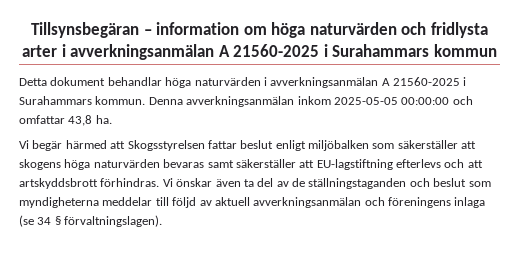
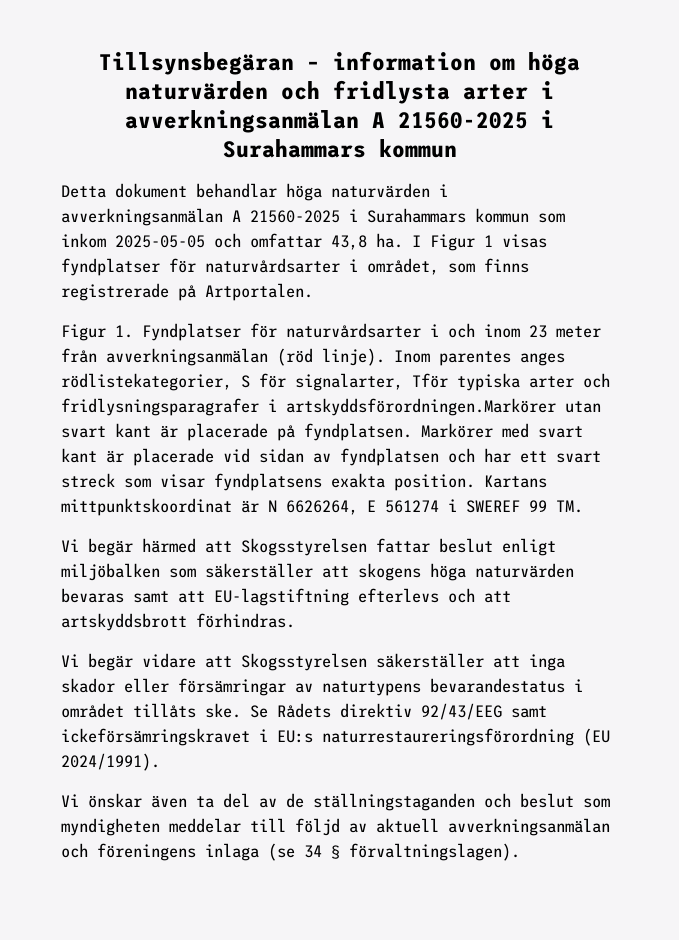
- Detta dokument behandlar höga naturvärden i avverkningsanmälan A 21560-2025 i Surahammars kommun. Denna avverkningsanmälan inkom 2025-05-05 00:00:00 och omfattar 43,8 ha.
+ Detta dokument behandlar höga naturvärden i avverkningsanmälan A 21560-2025 i Surahammars kommun som inkom 2025-05-05 och omfattar 43,8 ha. I Figur 1 visas fyndplatser för naturvårdsarter i området, som finns registrerade på Artportalen.
+ Figur 1. Fyndplatser för naturvårdsarter i och inom 23 meter från avverkningsanmälan (röd linje). Inom parentes anges rödlistekategorier, S för signalarter, Tför typiska arter och fridlysningsparagrafer i artskyddsförordningen.Markörer utan svart kant är placerade på fyndplatsen. Markörer med svart kant är placerade vid sidan av fyndplatsen och har ett svart streck som visar fyndplatsens exakta position. Kartans mittpunktskoordinat är N 6626264, E 561274 i SWEREF 99 TM.
- Vi begär härmed att Skogsstyrelsen fattar beslut enligt miljöbalken som säkerställer att skogens höga naturvärden bevaras samt säkerställer att EU-lagstiftning efterlevs och att artskyddsbrott förhindras. Vi önskar även ta del av de ställningstaganden och beslut som myndigheterna meddelar till följd av aktuell avverkningsanmälan och föreningens inlaga (se 34 § förvaltningslagen).
+ Vi begär härmed att Skogsstyrelsen fattar beslut enligt miljöbalken som säkerställer att skogens höga naturvärden bevaras samt att EU-lagstiftning efterlevs och att artskyddsbrott förhindras.
+ Vi begär vidare att Skogsstyrelsen säkerställer att inga skador eller försämringar av naturtypens bevarandestatus i området tillåts ske. Se Rådets direktiv 92/43/EEG samt ickeförsämringskravet i EU:s naturrestaureringsförordning (EU 2024/1991).
+ Vi önskar även ta del av de ställningstaganden och beslut som myndigheten meddelar till följd av aktuell avverkningsanmälan och föreningens inlaga (se 34 § förvaltningslagen).

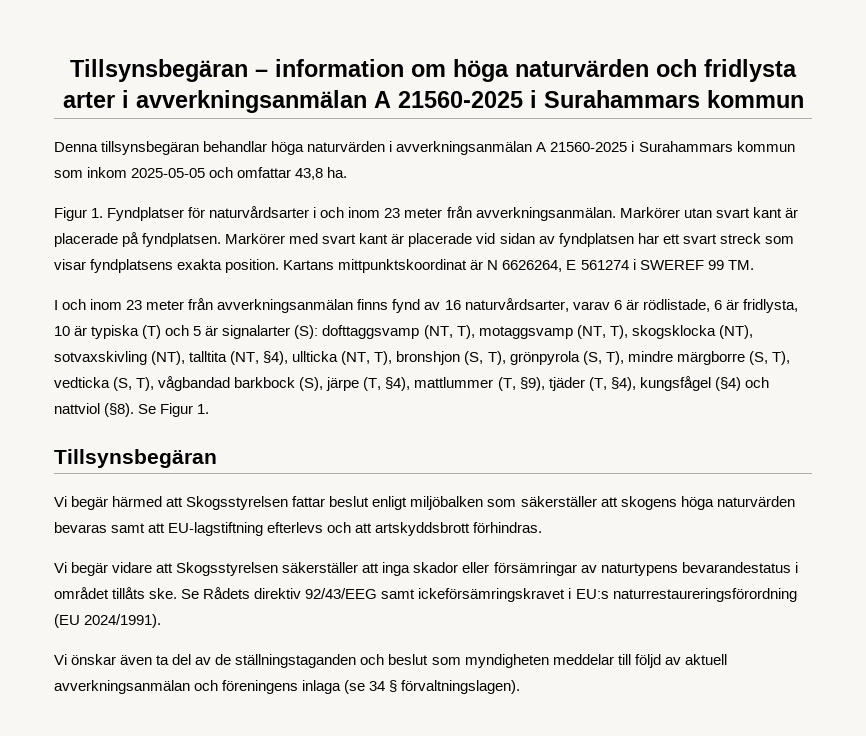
- Detta dokument behandlar höga naturvärden i avverkningsanmälan A 21560-2025 i Surahammars kommun som inkom 2025-05-05 och omfattar 43,8 ha. I Figur 1 visas fyndplatser för naturvårdsarter i området, som finns registrerade på Artportalen.
+ Denna tillsynsbegäran behandlar höga naturvärden i avverkningsanmälan A 21560-2025 i Surahammars kommun som inkom 2025-05-05 och omfattar 43,8 ha.
- Figur 1. Fyndplatser för naturvårdsarter i och inom 23 meter från avverkningsanmälan (röd linje). Inom parentes anges rödlistekategorier, S för signalarter, Tför typiska arter och fridlysningsparagrafer i artskyddsförordningen.Markörer utan svart kant är placerade på fyndplatsen.
+ Figur 1. Fyndplatser för naturvårdsarter i och inom 23 meter från avverkningsanmälan. Markörer utan svart kant är placerade på fyndplatsen.
- Markörer med svart kant är placerade vid sidan av fyndplatsen och har ett svart streck som visar fyndplatsens exakta position.
+ Markörer med svart kant är placerade vid sidan av fyndplatsen har ett svart streck som visar fyndplatsens exakta position.
+ I och inom 23 meter från avverkningsanmälan finns fynd av 16 naturvårdsarter, varav 6 är rödlistade, 6 är fridlysta, 10 är typiska (T) och 5 är signalarter (S): dofttaggsvamp (NT, T), motaggsvamp (NT, T), skogsklocka (NT), sotvaxskivling (NT), talltita (NT, §4), ullticka (NT, T), bronshjon (S, T), grönpyrola (S, T), mindre märgborre (S, T), vedticka (S, T), vågbandad barkbock (S), järpe (T, §4), mattlummer (T, §9), tjäder (T, §4), kungsfågel (§4) och nattviol (§8). Se Figur 1.
+ Tillsynsbegäran

